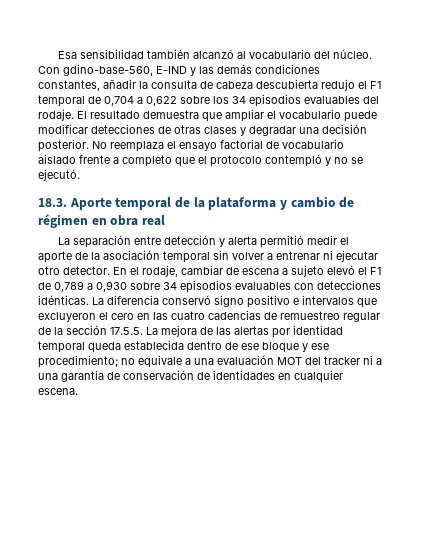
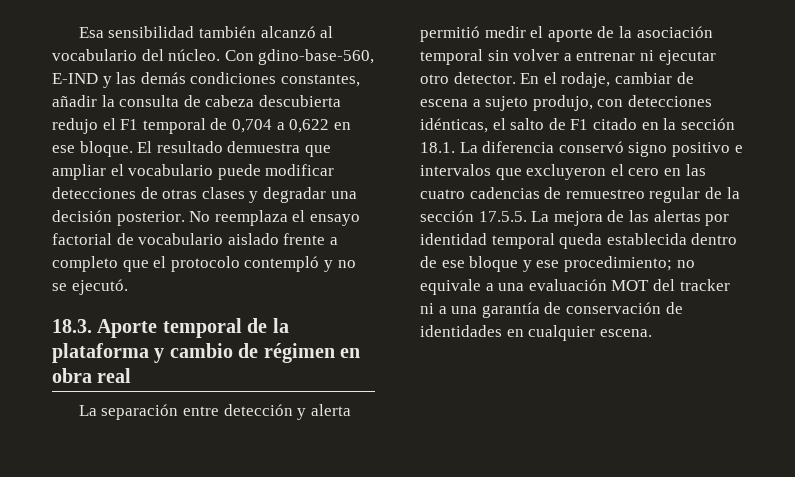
- Con gdino-base-560, E-IND y las demás condiciones constantes, añadir la consulta de cabeza descubierta redujo el F1 temporal de 0,704 a 0,622 sobre los 34 episodios evaluables del rodaje.
+ Con gdino-base-560, E-IND y las demás condiciones constantes, añadir la consulta de cabeza descubierta redujo el F1 temporal de 0,704 a 0,622 en ese bloque.
- En el rodaje, cambiar de escena a sujeto elevó el F1 de 0,789 a 0,930 sobre 34 episodios evaluables con detecciones idénticas. La diferencia conservó signo positivo e intervalos que excluyeron el cero en las cuatro cadencias de remuestreo regular de la sección 17.5.5. La mejora de las alertas por identidad temporal queda establecida dentro de ese bloque y ese procedimiento;
+ En el rodaje, cambiar de escena a sujeto produjo, con detecciones idénticas, el salto de F1 citado en la sección 18.1. La diferencia conservó signo positivo e intervalos que excluyeron el cero en las cuatro cadencias de remuestreo regular de la sección 17.5.5. La mejora de las alertas por identidad temporal queda establecida dentro de ese bloque y ese procedimiento;

